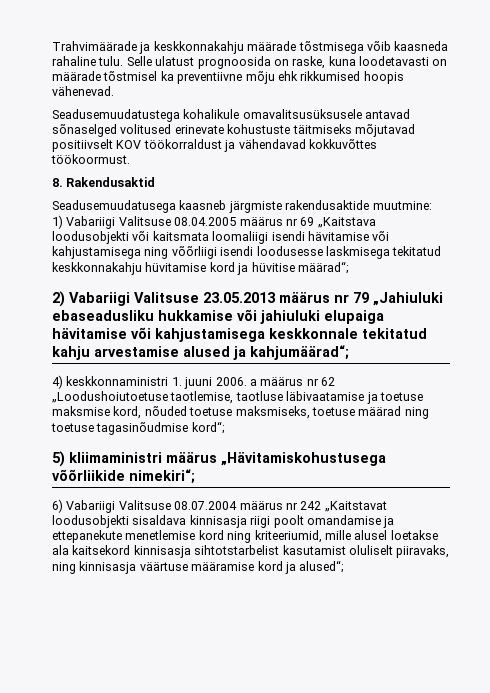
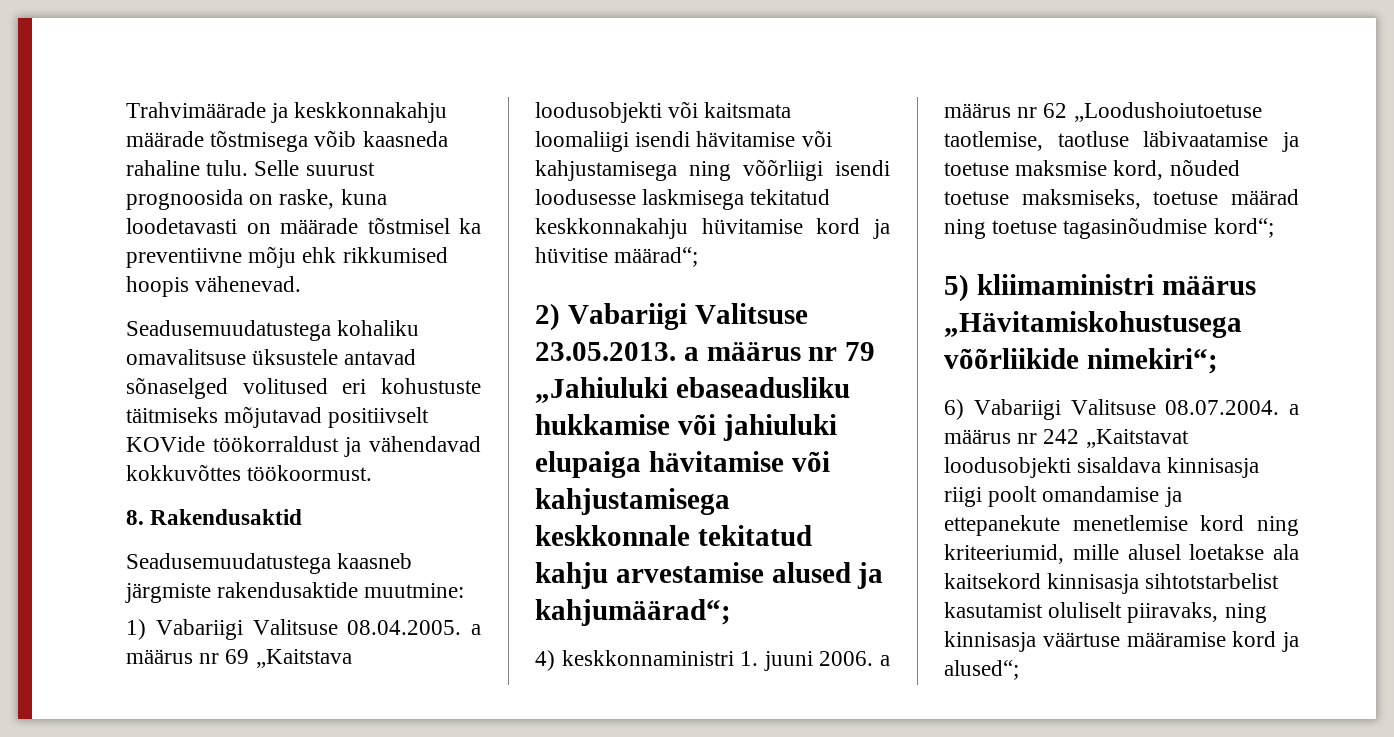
- Selle ulatust prognoosida on raske, kuna loodetavasti on määrade tõstmisel ka preventiivne mõju ehk rikkumised hoopis vähenevad.
+ Selle suurust prognoosida on raske, kuna loodetavasti on määrade tõstmisel ka preventiivne mõju ehk rikkumised hoopis vähenevad.
- Seadusemuudatustega kohalikule omavalitsusüksusele antavad sõnaselged volitused erinevate kohustuste täitmiseks mõjutavad positiivselt KOV töökorraldust ja vähendavad kokkuvõttes töökoormust.
+ Seadusemuudatustega kohaliku omavalitsuse üksustele antavad sõnaselged volitused eri kohustuste täitmiseks mõjutavad positiivselt KOVide töökorraldust ja vähendavad kokkuvõttes töökoormust.
- Seadusemuudatusega kaasneb järgmiste rakendusaktide muutmine:
+ Seadusemuudatustega kaasneb järgmiste rakendusaktide muutmine:
- 1) Vabariigi Valitsuse 08.04.2005 määrus nr 69 „Kaitstava loodusobjekti või kaitsmata loomaliigi isendi hävitamise või kahjustamisega ning võõrliigi isendi loodusesse laskmisega tekitatud keskkonnakahju hüvitamise kord ja hüvitise määrad“;
+ 1) Vabariigi Valitsuse 08.04.2005. a määrus nr 69 „Kaitstava loodusobjekti või kaitsmata loomaliigi isendi hävitamise või kahjustamisega ning võõrliigi isendi loodusesse laskmisega tekitatud keskkonnakahju hüvitamise kord ja hüvitise määrad“;
- 2) Vabariigi Valitsuse 23.05.2013 määrus nr 79 „Jahiuluki ebaseadusliku hukkamise või jahiuluki elupaiga hävitamise või kahjustamisega keskkonnale tekitatud kahju arvestamise alused ja kahjumäärad“;
+ 2) Vabariigi Valitsuse 23.05.2013. a määrus nr 79 „Jahiuluki ebaseadusliku hukkamise või jahiuluki elupaiga hävitamise või kahjustamisega keskkonnale tekitatud kahju arvestamise alused ja kahjumäärad“;
- 6) Vabariigi Valitsuse 08.07.2004 määrus nr 242 „Kaitstavat loodusobjekti sisaldava kinnisasja riigi poolt omandamise ja ettepanekute menetlemise kord ning kriteeriumid, mille alusel loetakse ala kaitsekord kinnisasja sihtotstarbelist kasutamist oluliselt piiravaks, ning kinnisasja väärtuse määramise kord ja alused“;
+ 6) Vabariigi Valitsuse 08.07.2004. a määrus nr 242 „Kaitstavat loodusobjekti sisaldava kinnisasja riigi poolt omandamise ja ettepanekute menetlemise kord ning kriteeriumid, mille alusel loetakse ala kaitsekord kinnisasja sihtotstarbelist kasutamist oluliselt piiravaks, ning kinnisasja väärtuse määramise kord ja alused“;

